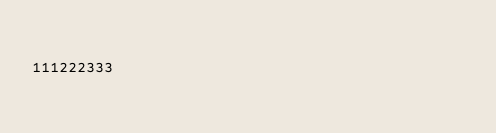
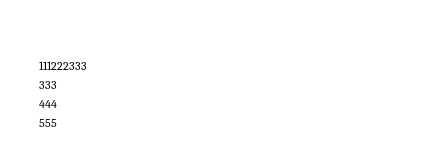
+ 333
+ 444
+ 555

